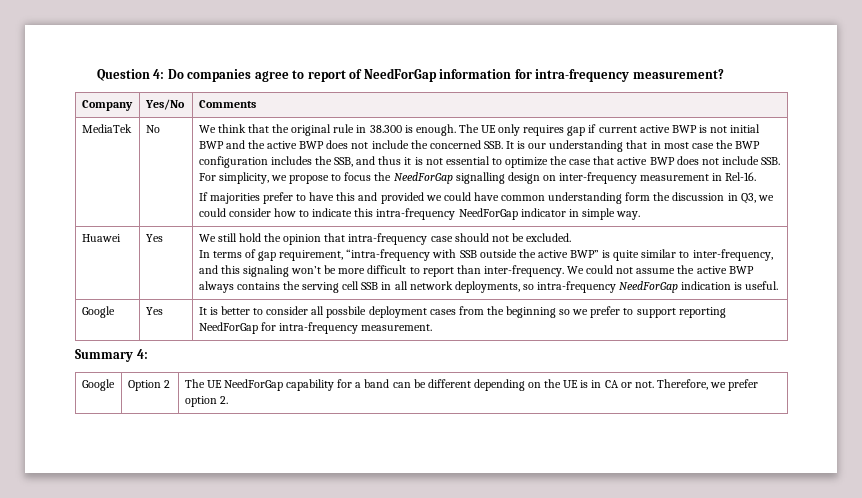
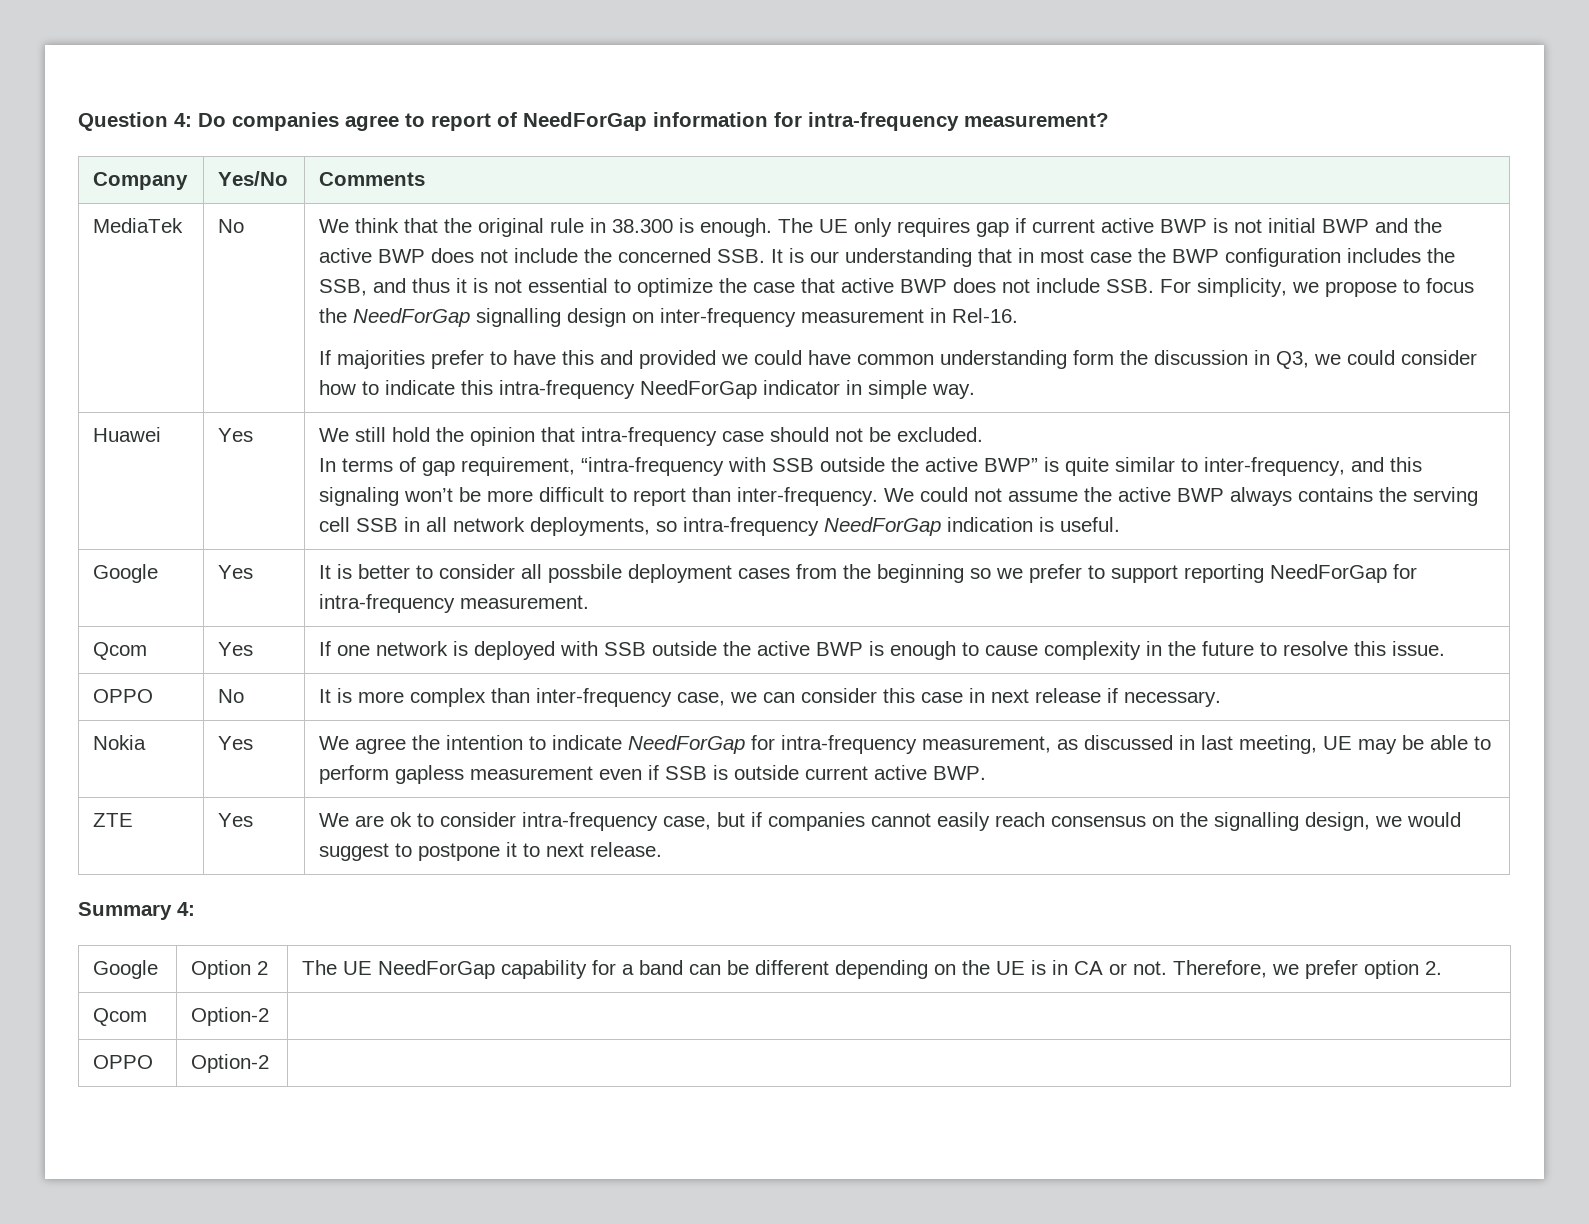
+ Qcom | Yes | If one network is deployed with SSB outside the active BWP is enough to cause complexity in the future to resolve this issue.
+ OPPO | No | It is more complex than inter-frequency case, we can consider this case in next release if necessary.
+ Nokia | Yes | We agree the intention to indicate NeedForGap for intra-frequency measurement, as discussed in last meeting, UE may be able to perform gapless measurement even if SSB is outside current active BWP.
+ ZTE | Yes | We are ok to consider intra-frequency case, but if companies cannot easily reach consensus on the signalling design, we would suggest to postpone it to next release.
+ Qcom | Option-2 |
+ OPPO | Option-2 |

